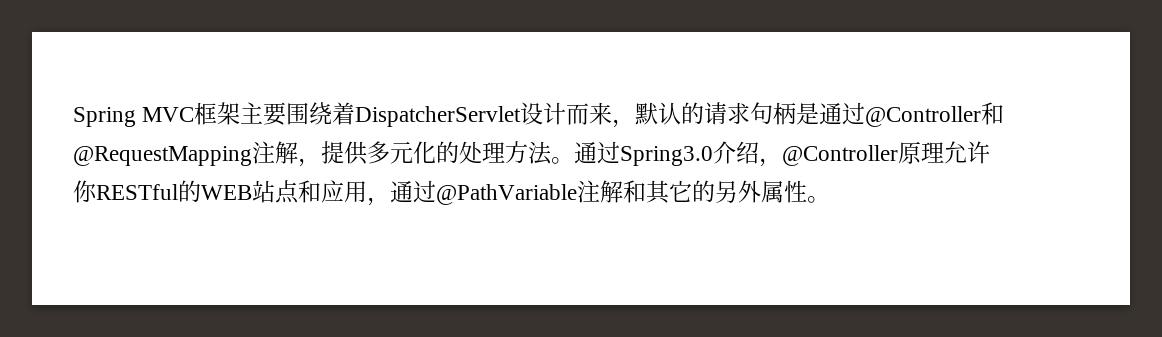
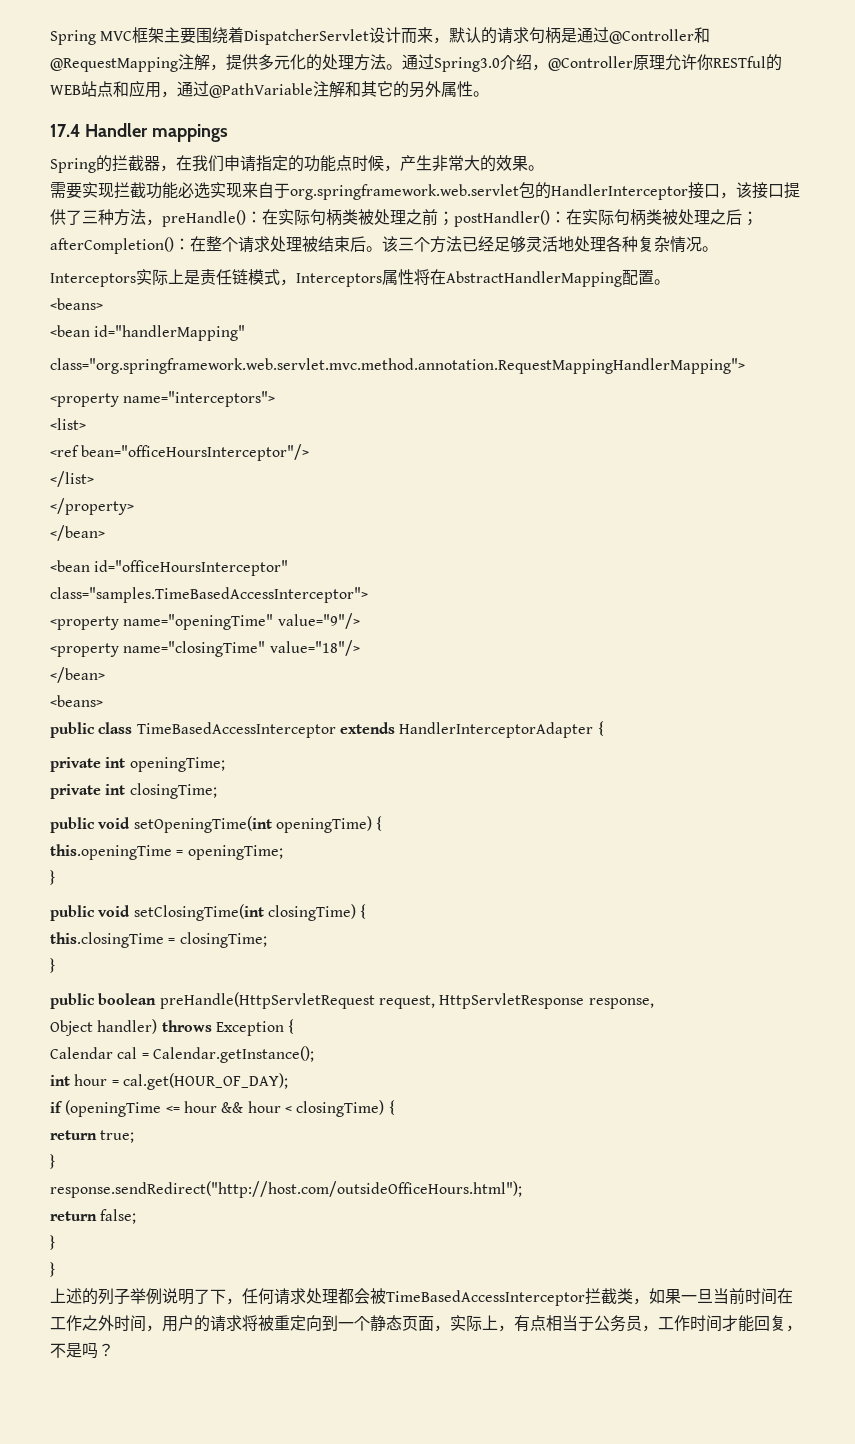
+ 17.4 Handler mappings
+ Spring的拦截器，在我们申请指定的功能点时候，产生非常大的效果。
+ 需要实现拦截功能必选实现来自于org.springframework.web.servlet包的HandlerInterceptor接口，该接口提供了三种方法，preHandle()：在实际句柄类被处理之前；postHandler()：在实际句柄类被处理之后；afterCompletion()：在整个请求处理被结束后。该三个方法已经足够灵活地处理各种复杂情况。
+ Interceptors实际上是责任链模式，Interceptors属性将在AbstractHandlerMapping配置。
+ <beans>
+ <bean id="handlerMapping"
+ class="org.springframework.web.servlet.mvc.method.annotation.RequestMappingHandlerMapping">
+ <property name="interceptors">
+ <list>
+ <ref bean="officeHoursInterceptor"/>
+ </list>
+ </property>
+ </bean>
+ <bean id="officeHoursInterceptor"
+ class="samples.TimeBasedAccessInterceptor">
+ <property name="openingTime" value="9"/>
+ <property name="closingTime" value="18"/>
+ </bean>
+ <beans>
+ public class TimeBasedAccessInterceptor extends HandlerInterceptorAdapter {
+ private int openingTime;
+ private int closingTime;
+ public void setOpeningTime(int openingTime) {
+ this.openingTime = openingTime;
+ }
+ public void setClosingTime(int closingTime) {
+ this.closingTime = closingTime;
+ }
+ public boolean preHandle(HttpServletRequest request, HttpServletResponse response,
+ Object handler) throws Exception {
+ Calendar cal = Calendar.getInstance();
+ int hour = cal.get(HOUR_OF_DAY);
+ if (openingTime <= hour && hour < closingTime) {
+ return true;
+ }
+ response.sendRedirect("http://host.com/outsideOfficeHours.html");
+ return false;
+ }
+ }
+ 上述的列子举例说明了下，任何请求处理都会被TimeBasedAccessInterceptor拦截类，如果一旦当前时间在工作之外时间，用户的请求将被重定向到一个静态页面，实际上，有点相当于公务员，工作时间才能回复，不是吗？

